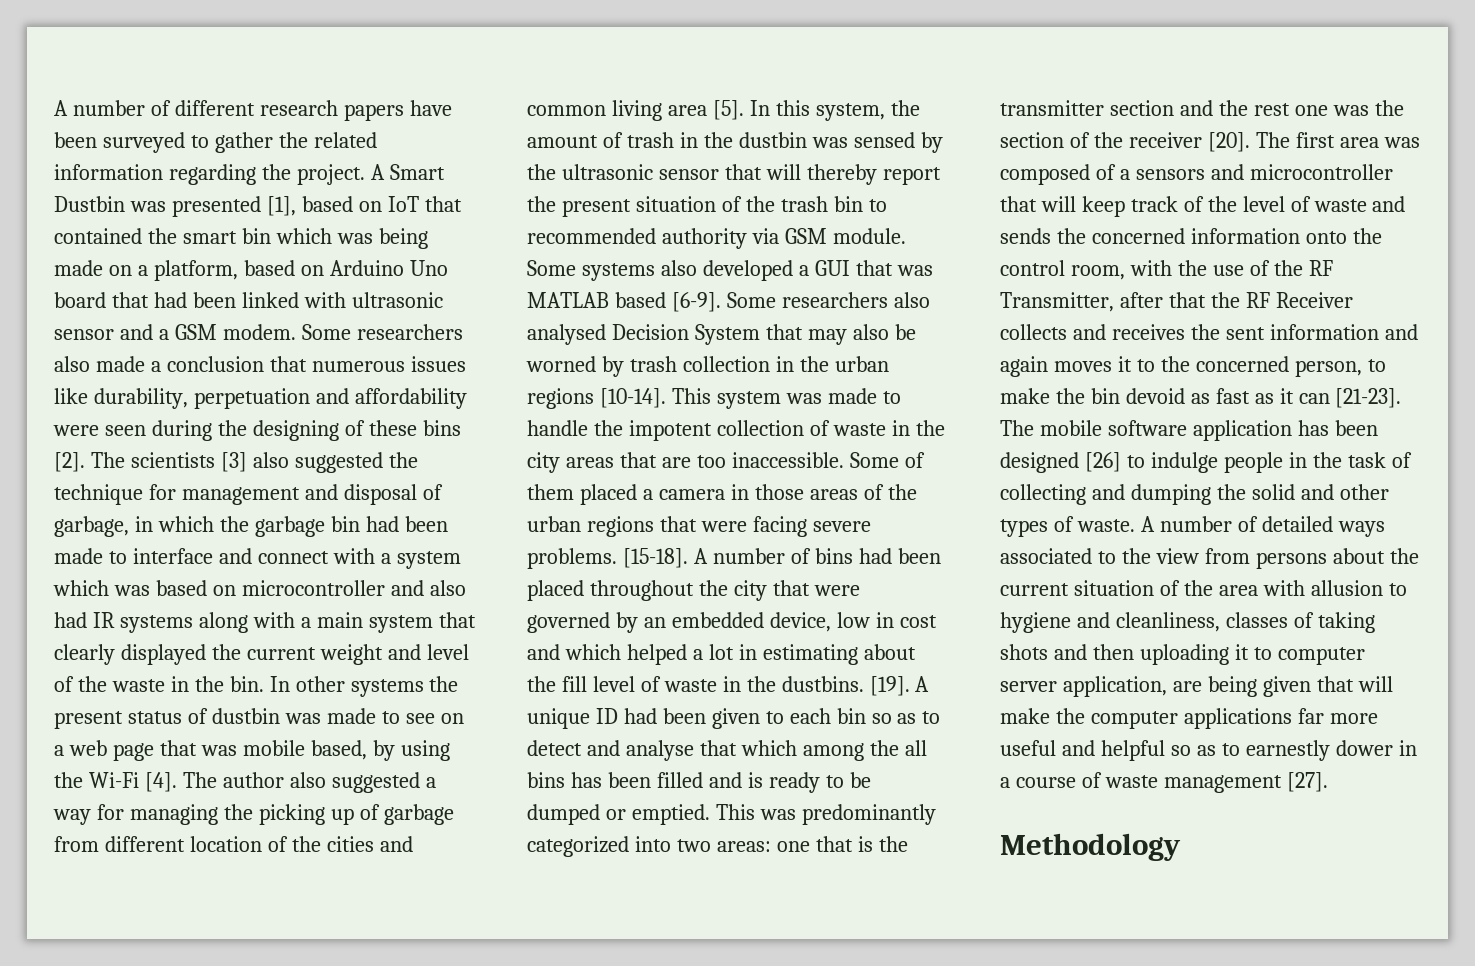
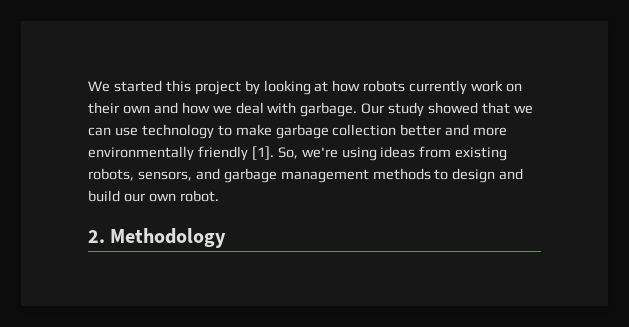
- A number of different research papers have been surveyed to gather the related information regarding the project. A Smart Dustbin was presented [1], based on IoT that contained the smart bin which was being made on a platform, based on Arduino Uno board that had been linked with ultrasonic sensor and a GSM modem. Some researchers also made a conclusion that numerous issues like durability, perpetuation and affordability were seen during the designing of these bins [2]. The scientists [3] also suggested the technique for management and disposal of garbage, in which the garbage bin had been made to interface and connect with a system which was based on microcontroller and also had IR systems along with a main system that clearly displayed the current weight and level of the waste in the bin. In other systems the present status of dustbin was made to see on a web page that was mobile based, by using the Wi-Fi [4]. The author also suggested a way for managing the picking up of garbage from different location of the cities and common living area [5]. In this system, the amount of trash in the dustbin was sensed by the ultrasonic sensor that will thereby report the present situation of the trash bin to recommended authority via GSM module. Some systems also developed a GUI that was MATLAB based [6-9]. Some researchers also analysed Decision System that may also be worned by trash collection in the urban regions [10-14]. This system was made to handle the impotent collection of waste in the city areas that are too inaccessible. Some of them placed a camera in those areas of the urban regions that were facing severe problems. [15-18]. A number of bins had been placed throughout the city that were governed by an embedded device, low in cost and which helped a lot in estimating about the fill level of waste in the dustbins. [19]. A unique ID had been given to each bin so as to detect and analyse that which among the all bins has been filled and is ready to be dumped or emptied. This was predominantly categorized into two areas: one that is the transmitter section and the rest one was the section of the receiver [20]. The first area was composed of a sensors and microcontroller that will keep track of the level of waste and sends the concerned information onto the control room, with the use of the RF Transmitter, after that the RF Receiver collects and receives the sent information and again moves it to the concerned person, to make the bin devoid as fast as it can [21-23]. The mobile software application has been designed [26] to indulge people in the task of collecting and dumping the solid and other types of waste. A number of detailed ways associated to the view from persons about the current situation of the area with allusion to hygiene and cleanliness, classes of taking shots and then uploading it to computer server application, are being given that will make the computer applications far more useful and helpful so as to earnestly dower in a course of waste management [27].
- Methodology
+ We started this project by looking at how robots currently work on their own and how we deal with garbage. Our study showed that we can use technology to make garbage collection better and more environmentally friendly [1]. So, we're using ideas from existing robots, sensors, and garbage management methods to design and build our own robot.
+ 2. Methodology

